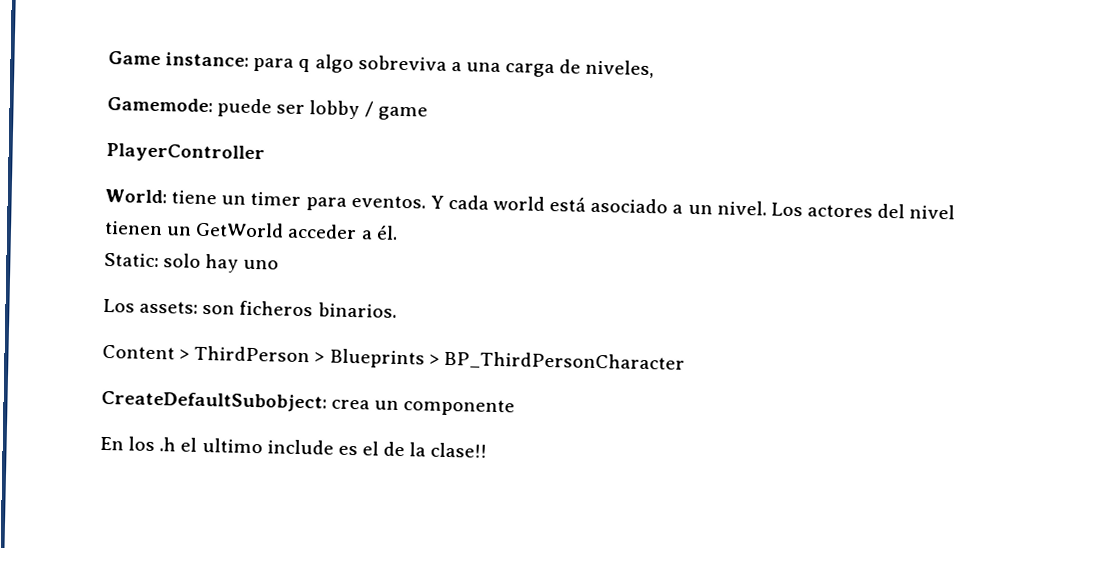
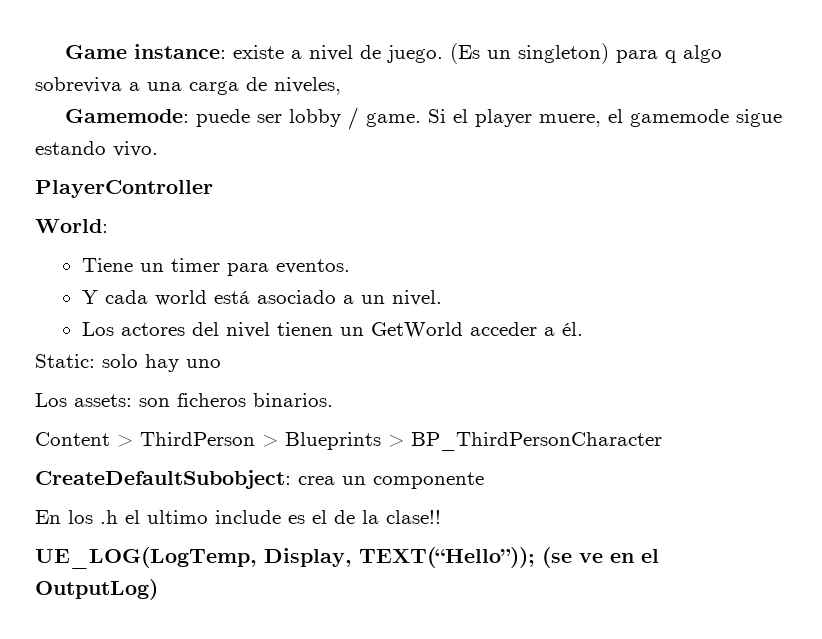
- Game instance: para q algo sobreviva a una carga de niveles,
+ Game instance: existe a nivel de juego. (Es un singleton) para q algo sobreviva a una carga de niveles,
- Gamemode: puede ser lobby / game
+ Gamemode: puede ser lobby / game. Si el player muere, el gamemode sigue estando vivo.
- World: tiene un timer para eventos. Y cada world está asociado a un nivel. Los actores del nivel tienen un GetWorld acceder a él.
+ World:
+ Tiene un timer para eventos.
+ Y cada world está asociado a un nivel.
+ Los actores del nivel tienen un GetWorld acceder a él.
+ UE_LOG(LogTemp, Display, TEXT(“Hello”)); (se ve en el OutputLog)

